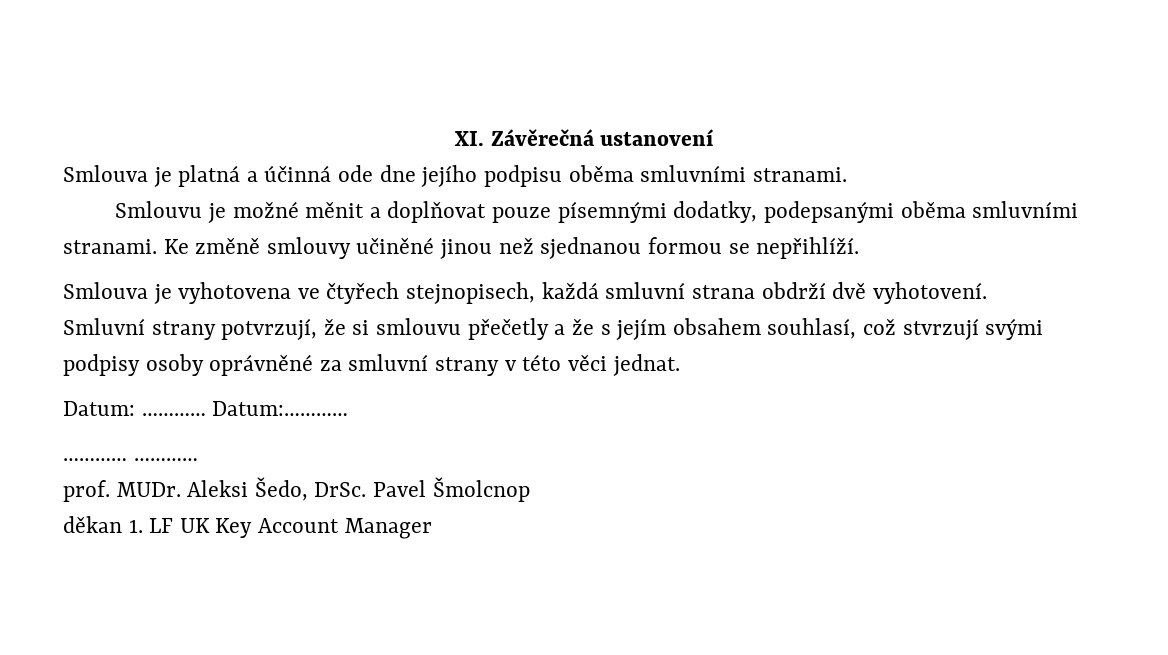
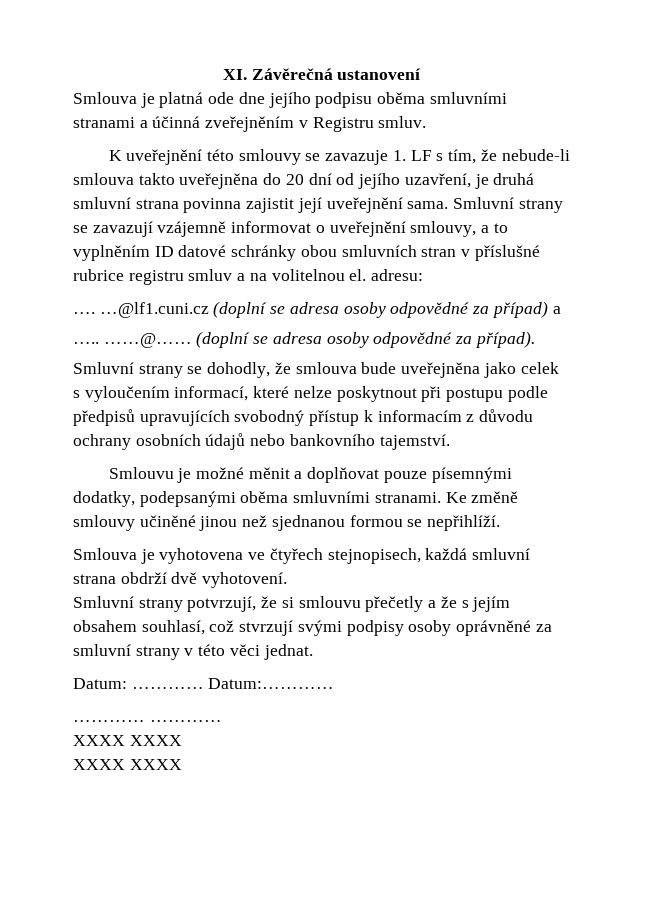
- Smlouva je platná a účinná ode dne jejího podpisu oběma smluvními stranami.
+ Smlouva je platná ode dne jejího podpisu oběma smluvními stranami a účinná zveřejněním v Registru smluv.
+ K uveřejnění této smlouvy se zavazuje 1. LF s tím, že nebude-li smlouva takto uveřejněna do 20 dní od jejího uzavření, je druhá smluvní strana povinna zajistit její uveřejnění sama. Smluvní strany se zavazují vzájemně informovat o uveřejnění smlouvy, a to vyplněním ID datové schránky obou smluvních stran v příslušné rubrice registru smluv a na volitelnou el. adresu:
+ …. …@lf1.cuni.cz (doplní se adresa osoby odpovědné za případ) a
+ ….. ……@…… (doplní se adresa osoby odpovědné za případ).
+ Smluvní strany se dohodly, že smlouva bude uveřejněna jako celek s vyloučením informací, které nelze poskytnout při postupu podle předpisů upravujících svobodný přístup k informacím z důvodu ochrany osobních údajů nebo bankovního tajemství.
  ………… …………
- prof. MUDr. Aleksi Šedo, DrSc. Pavel Šmolcnop
- děkan 1. LF UK Key Account Manager
+ XXXX XXXX
+ XXXX XXXX

